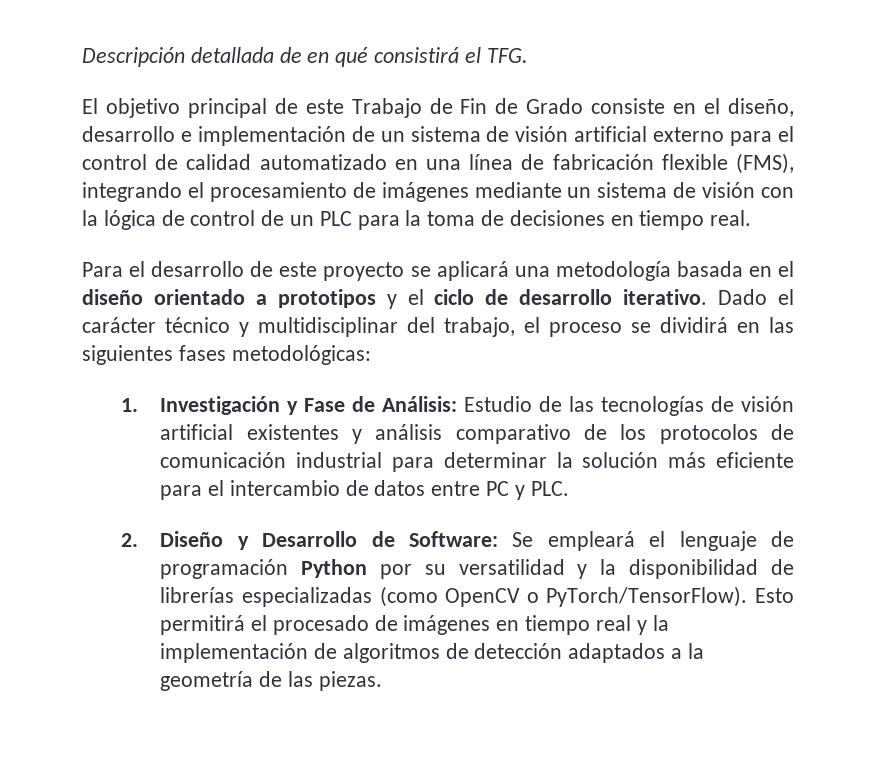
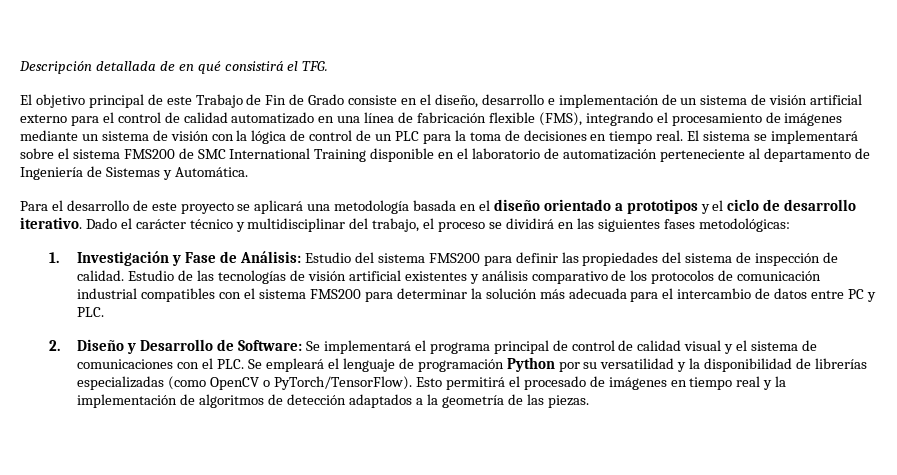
+ El sistema se implementará sobre el sistema FMS200 de SMC International Training disponible en el laboratorio de automatización perteneciente al departamento de Ingeniería de Sistemas y Automática.
- 1. Investigación y Fase de Análisis: Estudio de las tecnologías de visión artificial existentes y análisis comparativo de los protocolos de comunicación industrial para determinar la solución más eficiente para el intercambio de datos entre PC y PLC.
+ 1. Investigación y Fase de Análisis: Estudio del sistema FMS200 para definir las propiedades del sistema de inspección de calidad. Estudio de las tecnologías de visión artificial existentes y análisis comparativo de los protocolos de comunicación industrial compatibles con el sistema FMS200 para determinar la solución más adecuada para el intercambio de datos entre PC y PLC.
- 2. Diseño y Desarrollo de Software: Se empleará el lenguaje de programación Python por su versatilidad y la disponibilidad de librerías especializadas (como OpenCV o PyTorch/TensorFlow).
+ 2. Diseño y Desarrollo de Software: Se implementará el programa principal de control de calidad visual y el sistema de comunicaciones con el PLC. Se empleará el lenguaje de programación Python por su versatilidad y la disponibilidad de librerías especializadas (como OpenCV o PyTorch/TensorFlow).

